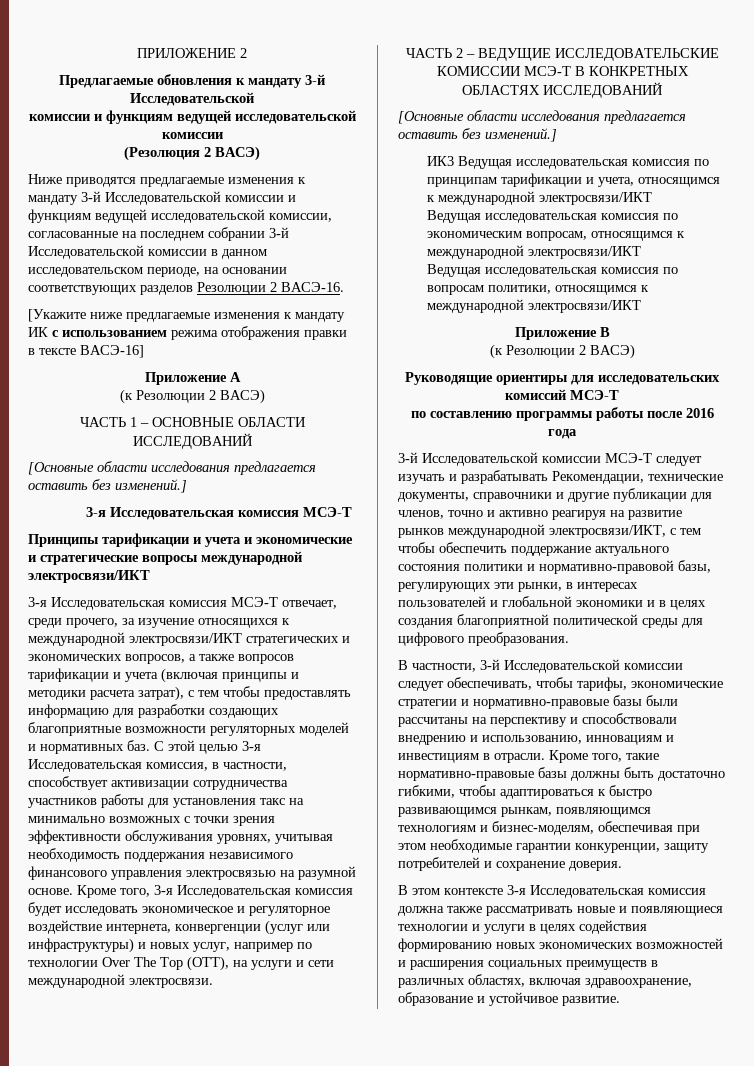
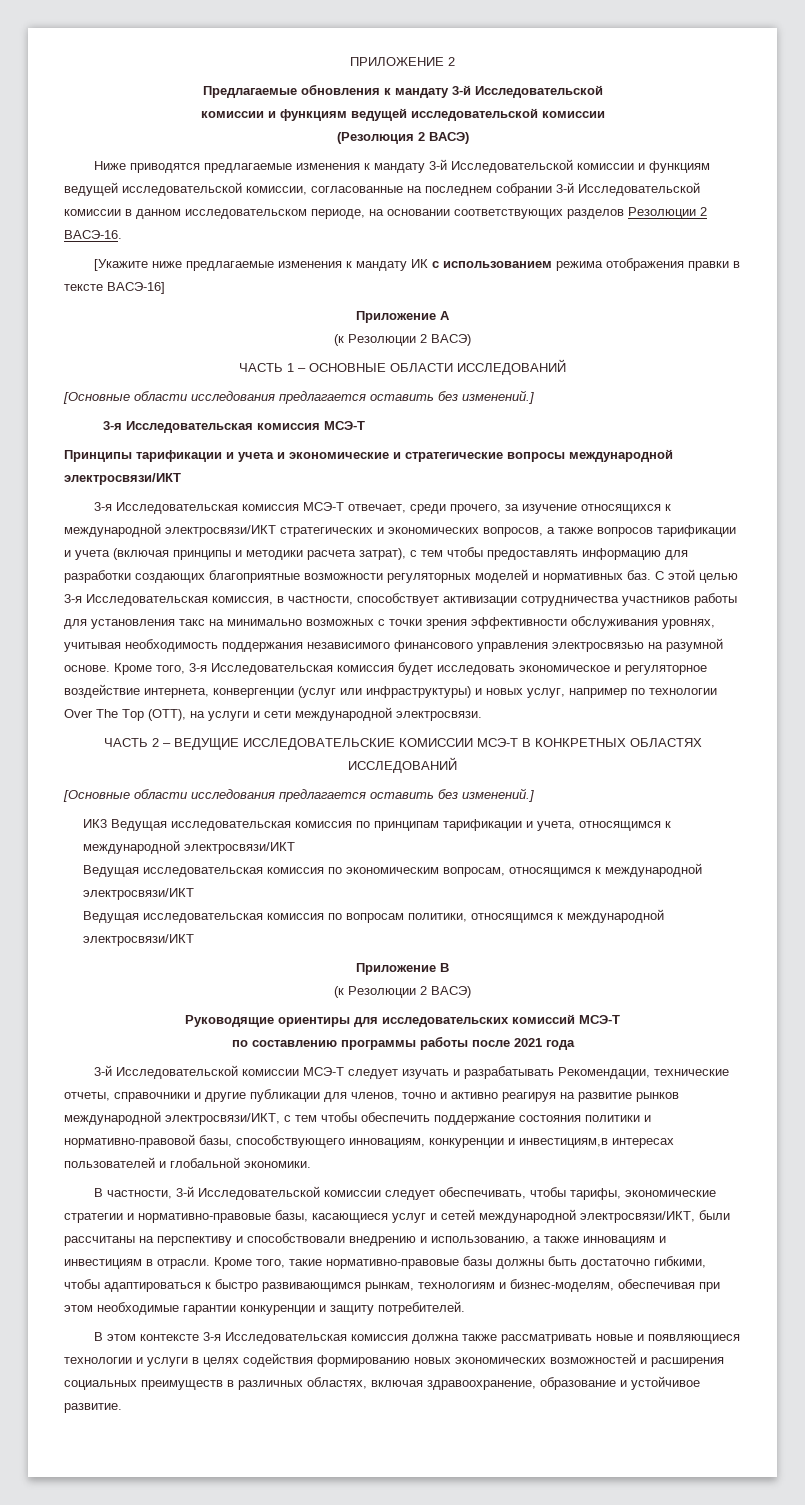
- по составлению программы работы после 2016 года
+ по составлению программы работы после 2021 года
- 3-й Исследовательской комиссии МСЭ-Т следует изучать и разрабатывать Рекомендации, технические документы, справочники и другие публикации для членов, точно и активно реагируя на развитие рынков международной электросвязи/ИКТ, с тем чтобы обеспечить поддержание актуального состояния политики и нормативно-правовой базы, регулирующих эти рынки, в интересах пользователей и глобальной экономики и в целях создания благоприятной политической среды для цифрового преобразования.
+ 3-й Исследовательской комиссии МСЭ-Т следует изучать и разрабатывать Рекомендации, технические отчеты, справочники и другие публикации для членов, точно и активно реагируя на развитие рынков международной электросвязи/ИКТ, с тем чтобы обеспечить поддержание состояния политики и нормативно-правовой базы, способствующего инновациям, конкуренции и инвестициям,в интересах пользователей и глобальной экономики.
- В частности, 3-й Исследовательской комиссии следует обеспечивать, чтобы тарифы, экономические стратегии и нормативно-правовые базы были рассчитаны на перспективу и способствовали внедрению и использованию, инновациям и инвестициям в отрасли.
+ В частности, 3-й Исследовательской комиссии следует обеспечивать, чтобы тарифы, экономические стратегии и нормативно-правовые базы, касающиеся услуг и сетей международной электросвязи/ИКТ, были рассчитаны на перспективу и способствовали внедрению и использованию, а также инновациям и инвестициям в отрасли.
- Кроме того, такие нормативно-правовые базы должны быть достаточно гибкими, чтобы адаптироваться к быстро развивающимся рынкам, появляющимся технологиям и бизнес-моделям, обеспечивая при этом необходимые гарантии конкуренции, защиту потребителей и сохранение доверия.
+ Кроме того, такие нормативно-правовые базы должны быть достаточно гибкими, чтобы адаптироваться к быстро развивающимся рынкам, технологиям и бизнес-моделям, обеспечивая при этом необходимые гарантии конкуренции и защиту потребителей.

